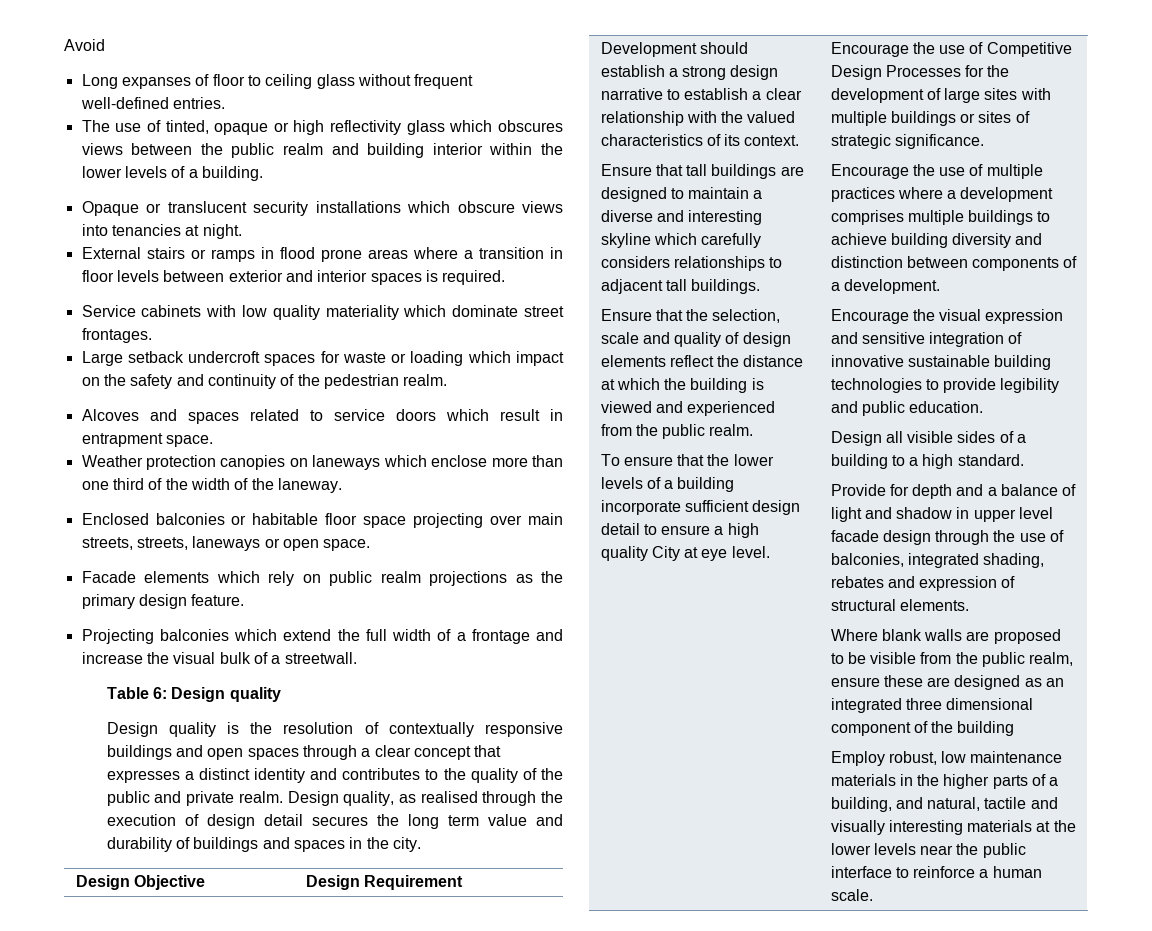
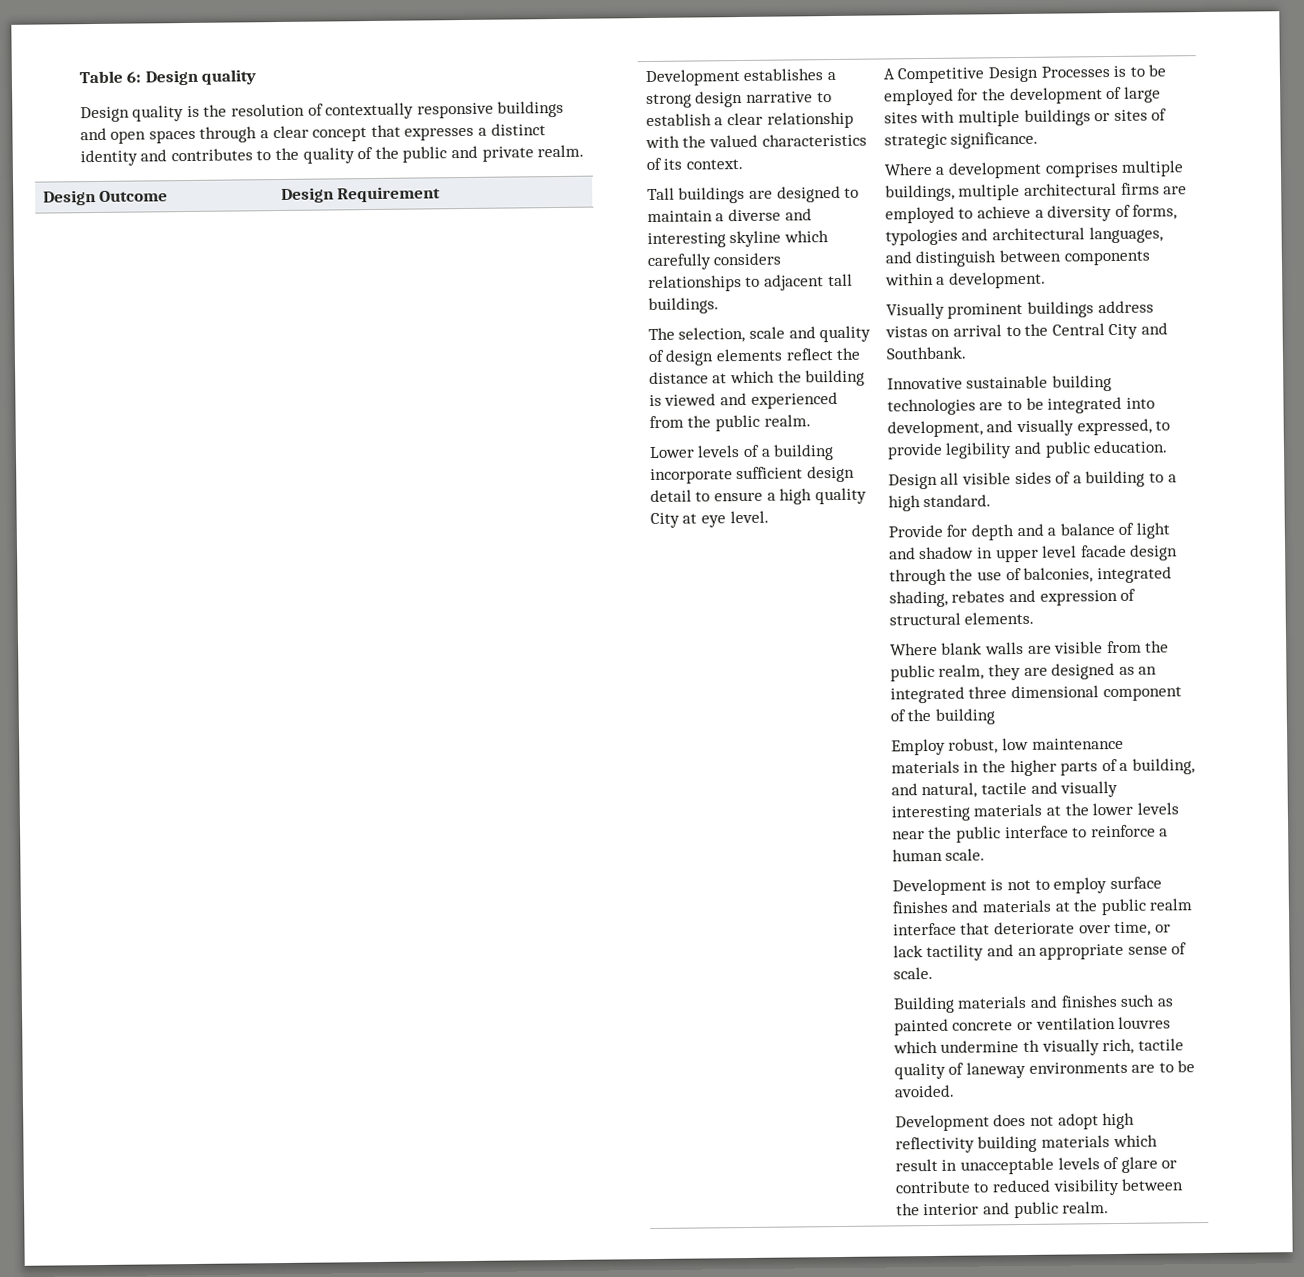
- Avoid
- Long expanses of floor to ceiling glass without frequent well-defined entries.
- The use of tinted, opaque or high reflectivity glass which obscures views between the public realm and building interior within the lower levels of a building.
- Opaque or translucent security installations which obscure views into tenancies at night.
- External stairs or ramps in flood prone areas where a transition in floor levels between exterior and interior spaces is required.
- Service cabinets with low quality materiality which dominate street frontages.
- Large setback undercroft spaces for waste or loading which impact on the safety and continuity of the pedestrian realm.
- Alcoves and spaces related to service doors which result in entrapment space.
- Weather protection canopies on laneways which enclose more than one third of the width of the laneway.
- Enclosed balconies or habitable floor space projecting over main streets, streets, laneways or open space.
- Facade elements which rely on public realm projections as the primary design feature.
- Projecting balconies which extend the full width of a frontage and increase the visual bulk of a streetwall.
- Design quality is the resolution of contextually responsive buildings and open spaces through a clear concept that expresses a distinct identity and contributes to the quality of the public and private realm. Design quality, as realised through the execution of design detail secures the long term value and durability of buildings and spaces in the city.
- Design Objective | Design Requirement
+ Design quality is the resolution of contextually responsive buildings and open spaces through a clear concept that expresses a distinct identity and contributes to the quality of the public and private realm.
+ Design Outcome | Design Requirement
- Development should establish a strong design narrative to establish a clear relationship with the valued characteristics of its context.
+ Development establishes a strong design narrative to establish a clear relationship with the valued characteristics of its context.
- Ensure that tall buildings are designed to maintain a diverse and interesting skyline which carefully considers relationships to adjacent tall buildings.
+ Tall buildings are designed to maintain a diverse and interesting skyline which carefully considers relationships to adjacent tall buildings.
- Ensure that the selection, scale and quality of design elements reflect the distance at which the building is viewed and experienced from the public realm.
+ The selection, scale and quality of design elements reflect the distance at which the building is viewed and experienced from the public realm.
- To ensure that the lower levels of a building incorporate sufficient design detail to ensure a high quality City at eye level.
+ Lower levels of a building incorporate sufficient design detail to ensure a high quality City at eye level.
- Encourage the use of Competitive Design Processes for the development of large sites with multiple buildings or sites of strategic significance.
+ A Competitive Design Processes is to be employed for the development of large sites with multiple buildings or sites of strategic significance.
- Encourage the use of multiple practices where a development comprises multiple buildings to achieve building diversity and distinction between components of a development.
+ Where a development comprises multiple buildings, multiple architectural firms are employed to achieve a diversity of forms, typologies and architectural languages, and distinguish between components within a development.
- Encourage the visual expression and sensitive integration of innovative sustainable building technologies to provide legibility and public education.
+ Visually prominent buildings address vistas on arrival to the Central City and Southbank.
+ Innovative sustainable building technologies are to be integrated into development, and visually expressed, to provide legibility and public education.
- Where blank walls are proposed to be visible from the public realm, ensure these are designed as an integrated three dimensional component of the building
+ Where blank walls are visible from the public realm, they are designed as an integrated three dimensional component of the building
+ Development is not to employ surface finishes and materials at the public realm interface that deteriorate over time, or lack tactility and an appropriate sense of scale.
+ Building materials and finishes such as painted concrete or ventilation louvres which undermine th visually rich, tactile quality of laneway environments are to be avoided.
+ Development does not adopt high reflectivity building materials which result in unacceptable levels of glare or contribute to reduced visibility between the interior and public realm.

